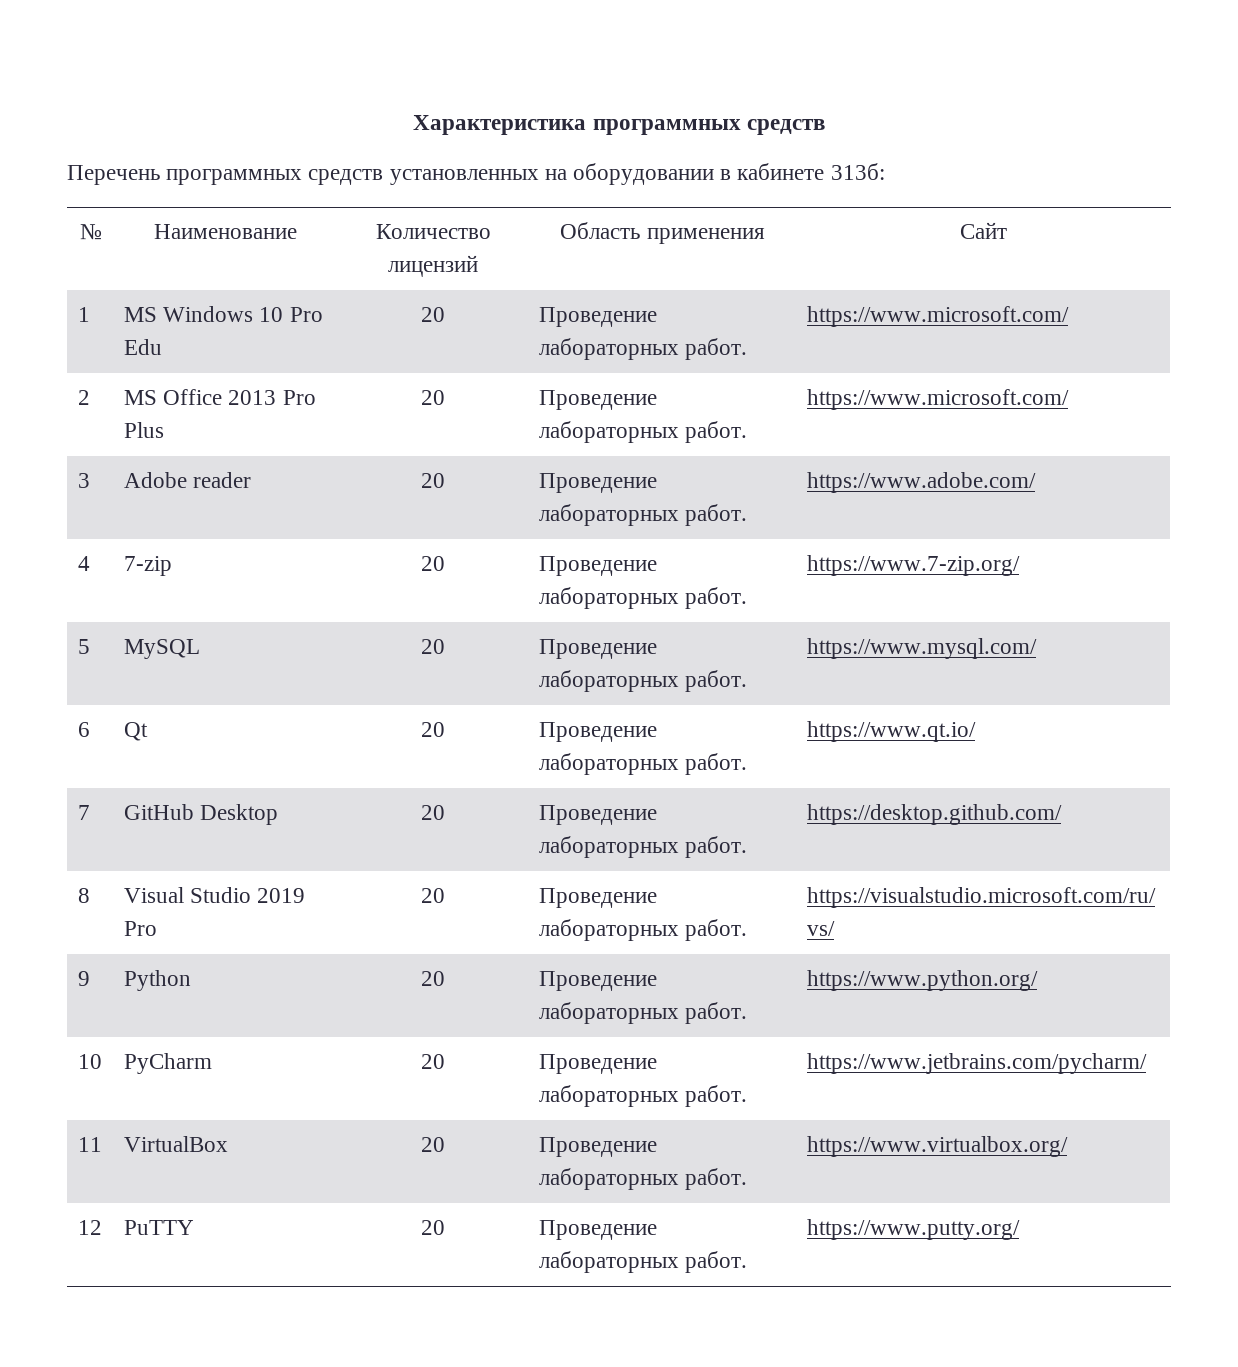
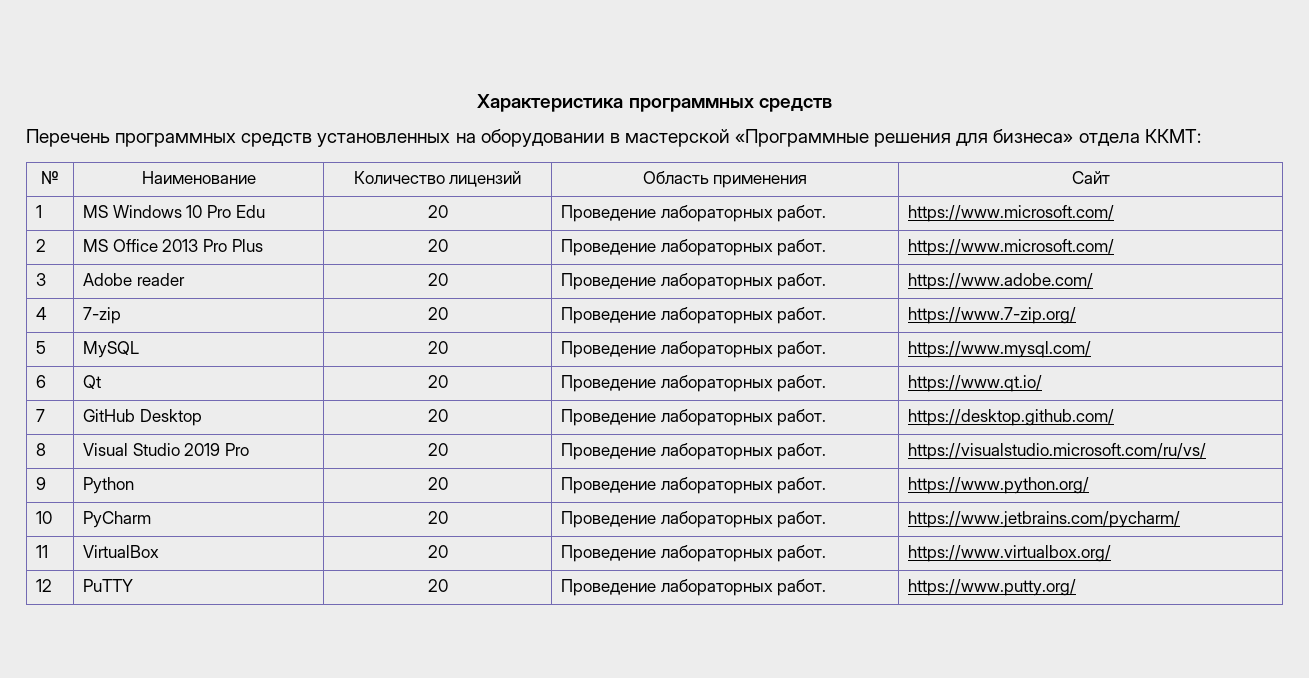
- Перечень программных средств установленных на оборудовании в кабинете 313б:
+ Перечень программных средств установленных на оборудовании в мастерской «Программные решения для бизнеса» отдела ККМТ:

